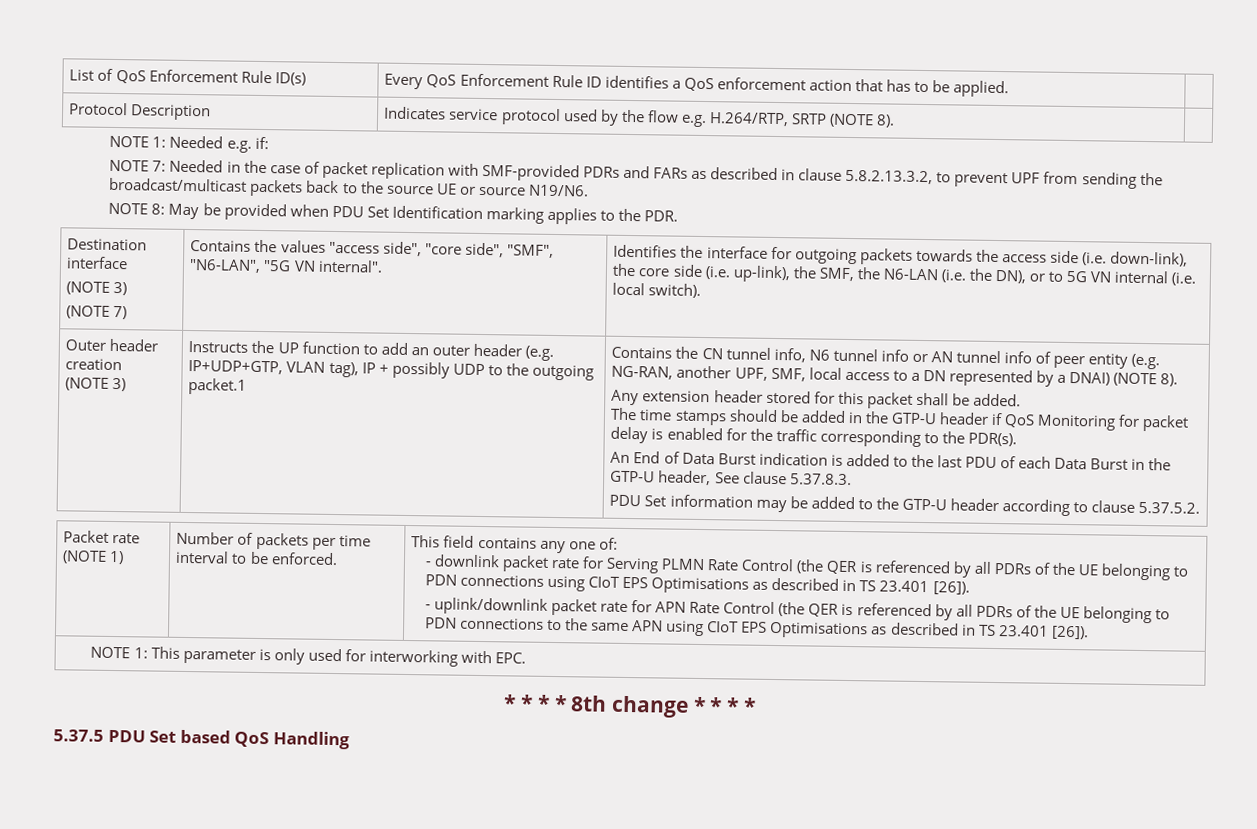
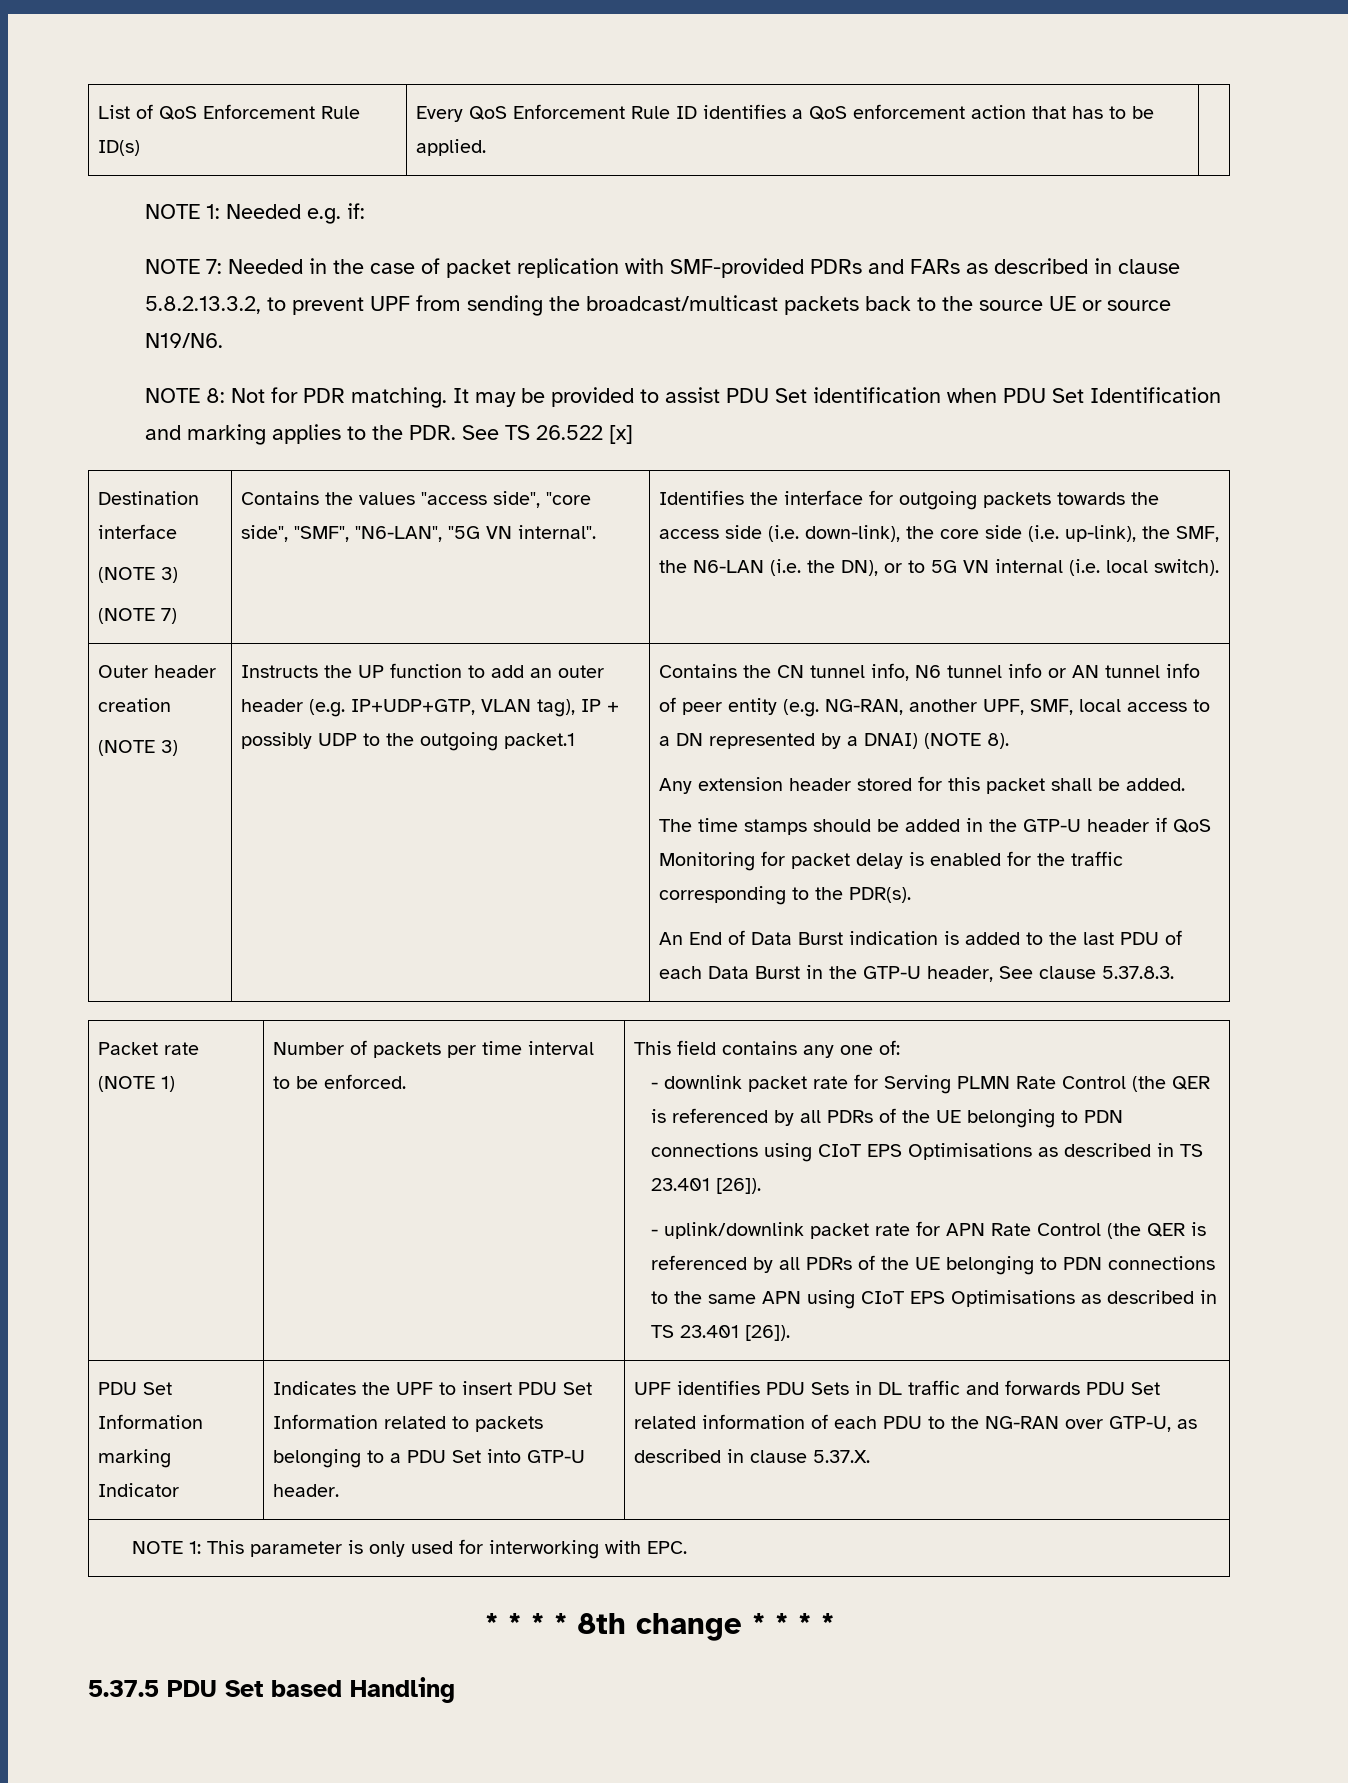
- Protocol Description | Indicates service protocol used by the flow e.g. H.264/RTP, SRTP (NOTE 8). |
- NOTE 8: May be provided when PDU Set Identification marking applies to the PDR.
+ NOTE 8: Not for PDR matching. It may be provided to assist PDU Set identification when PDU Set Identification and marking applies to the PDR. See TS 26.522 [x]
- PDU Set information may be added to the GTP-U header according to clause 5.37.5.2.
+ PDU Set Information marking Indicator | Indicates the UPF to insert PDU Set Information related to packets belonging to a PDU Set into GTP-U header. | UPF identifies PDU Sets in DL traffic and forwards PDU Set related information of each PDU to the NG-RAN over GTP-U, as described in clause 5.37.X.
- 5.37.5 PDU Set based QoS Handling
+ 5.37.5 PDU Set based Handling

